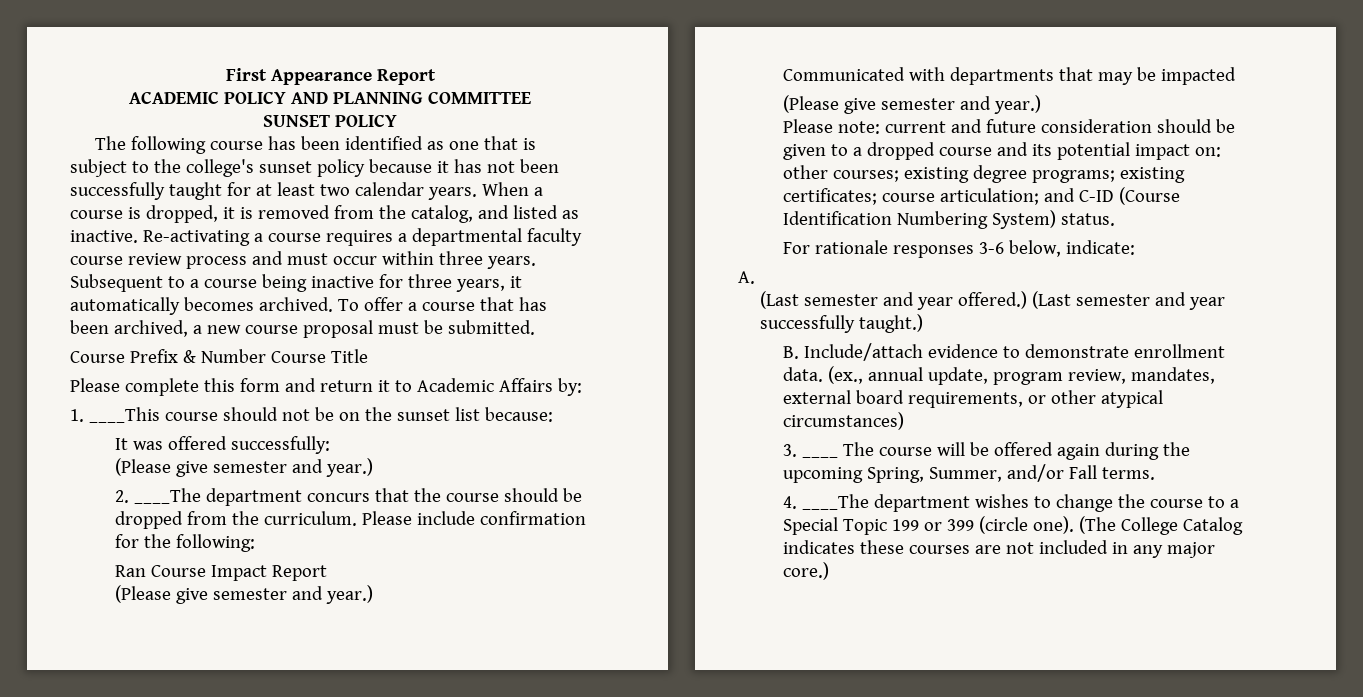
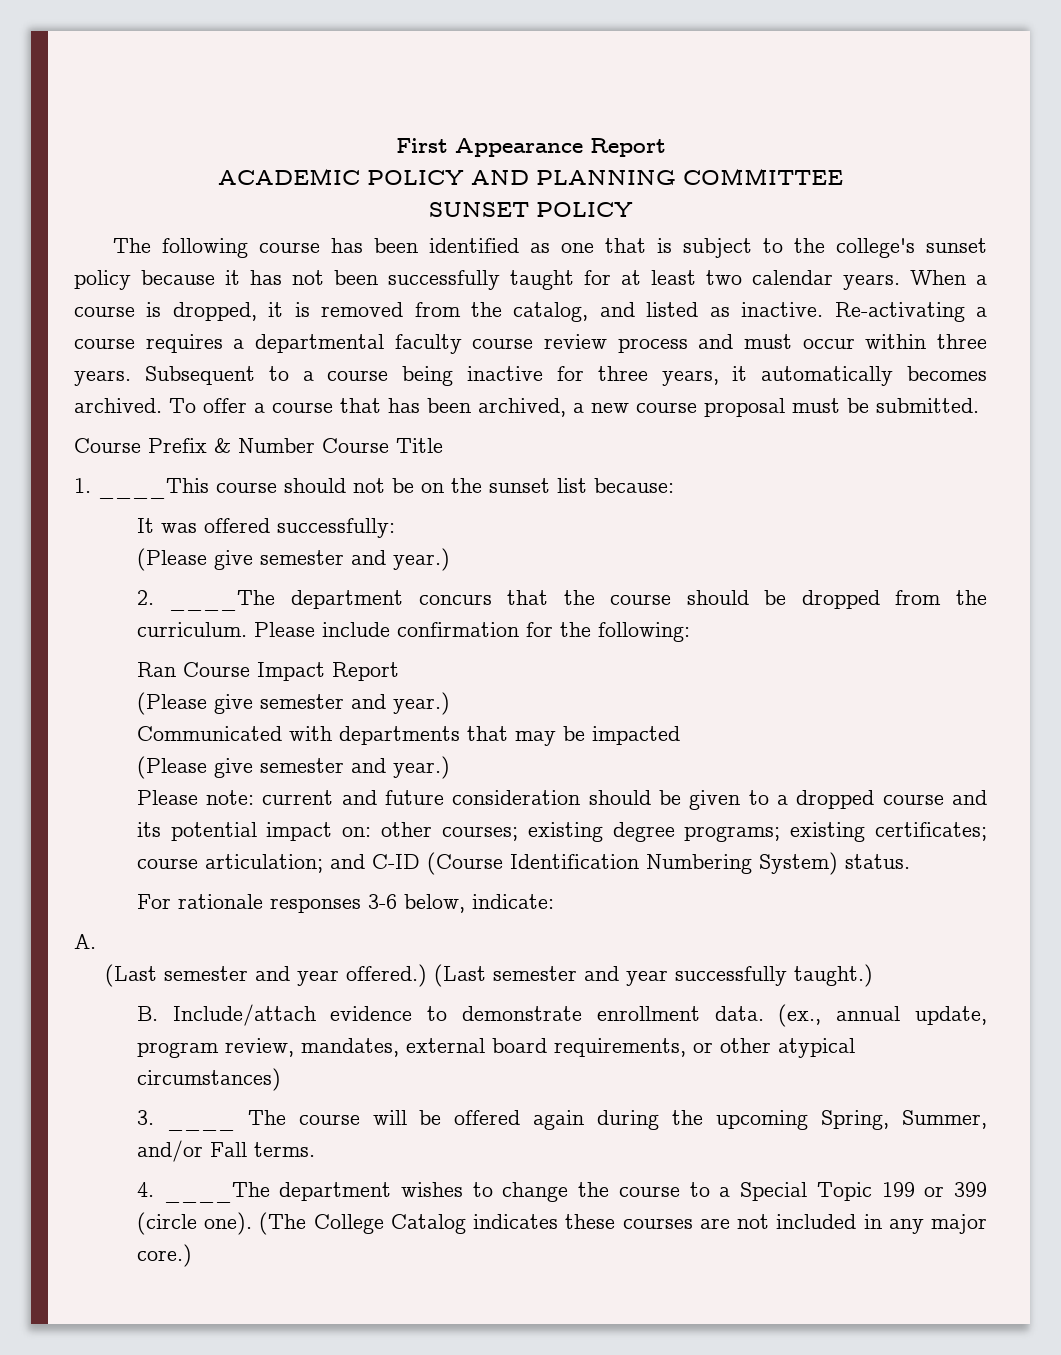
- Please complete this form and return it to Academic Affairs by:

